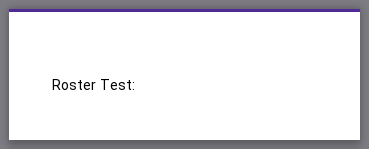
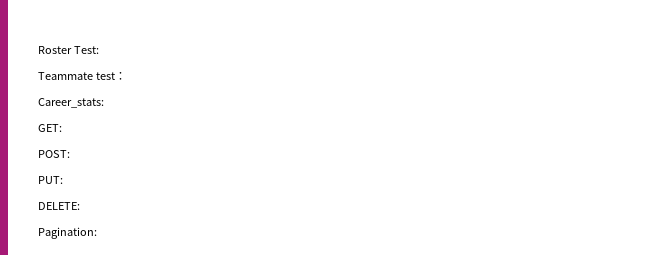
+ Teammate test：
+ Career_stats:
+ GET:
+ POST:
+ PUT:
+ DELETE:
+ Pagination:

